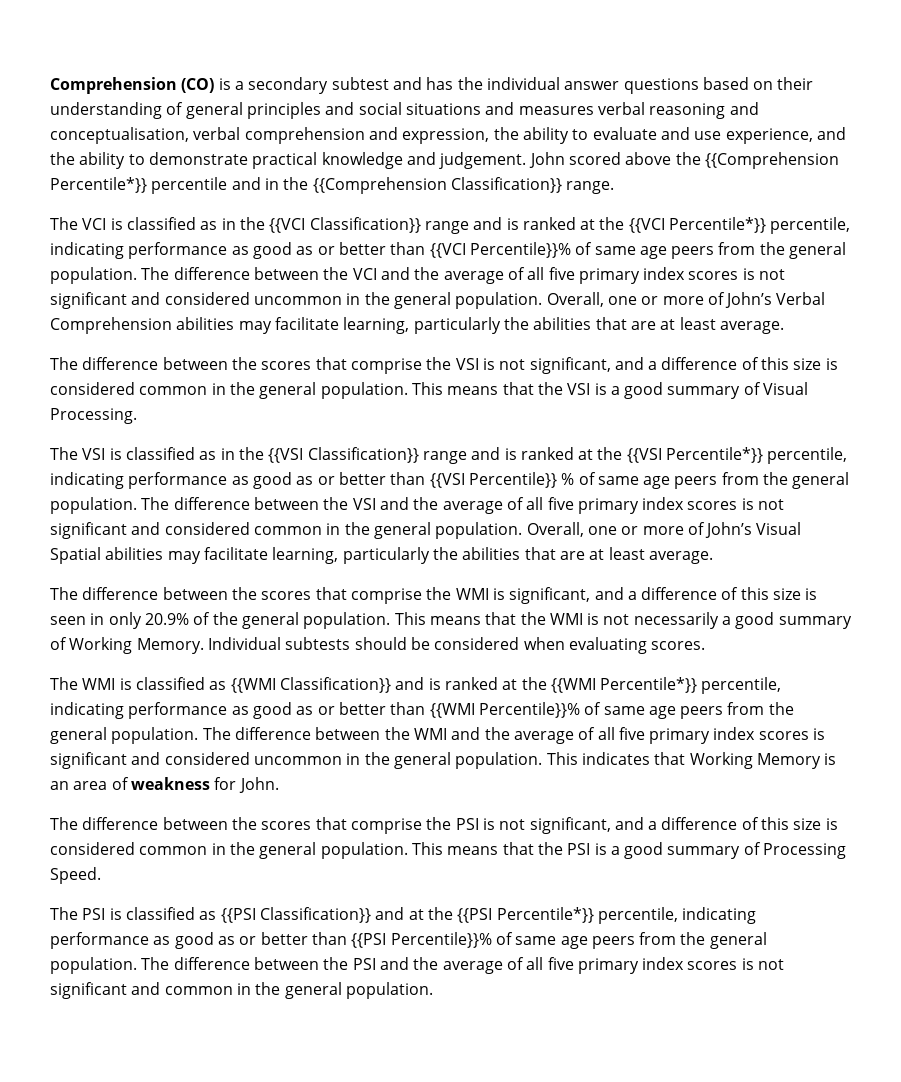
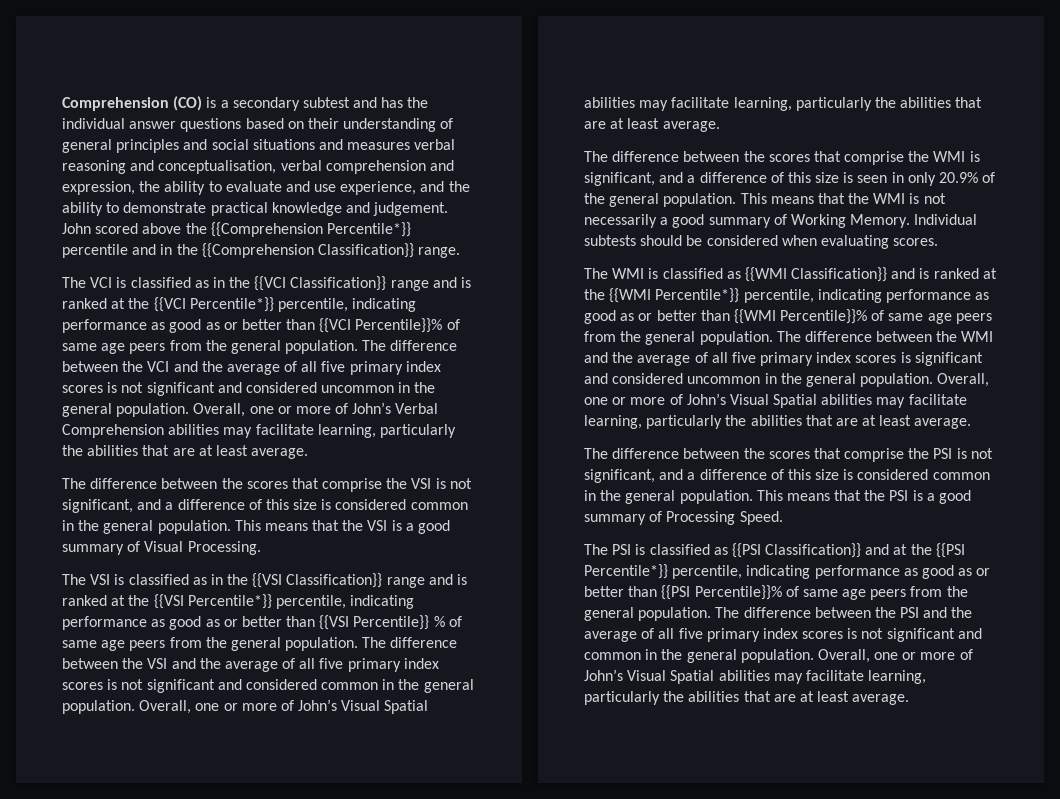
- The difference between the WMI and the average of all five primary index scores is significant and considered uncommon in the general population. This indicates that Working Memory is an area of weakness for John.
+ The difference between the WMI and the average of all five primary index scores is significant and considered uncommon in the general population. Overall, one or more of John’s Visual Spatial abilities may facilitate learning, particularly the abilities that are at least average.
- The difference between the PSI and the average of all five primary index scores is not significant and common in the general population.
+ The difference between the PSI and the average of all five primary index scores is not significant and common in the general population. Overall, one or more of John’s Visual Spatial abilities may facilitate learning, particularly the abilities that are at least average.

